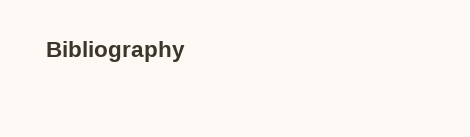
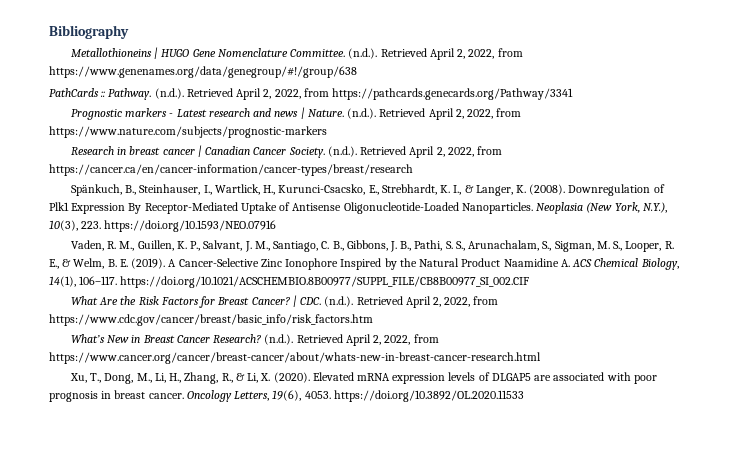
+ Metallothioneins | HUGO Gene Nomenclature Committee. (n.d.). Retrieved April 2, 2022, from https://www.genenames.org/data/genegroup/#!/group/638
+ PathCards :: Pathway. (n.d.). Retrieved April 2, 2022, from https://pathcards.genecards.org/Pathway/3341
+ Prognostic markers - Latest research and news | Nature. (n.d.). Retrieved April 2, 2022, from https://www.nature.com/subjects/prognostic-markers
+ Research in breast cancer | Canadian Cancer Society. (n.d.). Retrieved April 2, 2022, from https://cancer.ca/en/cancer-information/cancer-types/breast/research
+ Spänkuch, B., Steinhauser, I., Wartlick, H., Kurunci-Csacsko, E., Strebhardt, K. I., & Langer, K. (2008). Downregulation of Plk1 Expression By Receptor-Mediated Uptake of Antisense Oligonucleotide-Loaded Nanoparticles. Neoplasia (New York, N.Y.), 10(3), 223. https://doi.org/10.1593/NEO.07916
+ Vaden, R. M., Guillen, K. P., Salvant, J. M., Santiago, C. B., Gibbons, J. B., Pathi, S. S., Arunachalam, S., Sigman, M. S., Looper, R. E., & Welm, B. E. (2019). A Cancer-Selective Zinc Ionophore Inspired by the Natural Product Naamidine A. ACS Chemical Biology, 14(1), 106–117. https://doi.org/10.1021/ACSCHEMBIO.8B00977/SUPPL_FILE/CB8B00977_SI_002.CIF
+ What Are the Risk Factors for Breast Cancer? | CDC. (n.d.). Retrieved April 2, 2022, from https://www.cdc.gov/cancer/breast/basic_info/risk_factors.htm
+ What’s New in Breast Cancer Research? (n.d.). Retrieved April 2, 2022, from https://www.cancer.org/cancer/breast-cancer/about/whats-new-in-breast-cancer-research.html
+ Xu, T., Dong, M., Li, H., Zhang, R., & Li, X. (2020). Elevated mRNA expression levels of DLGAP5 are associated with poor prognosis in breast cancer. Oncology Letters, 19(6), 4053. https://doi.org/10.3892/OL.2020.11533

